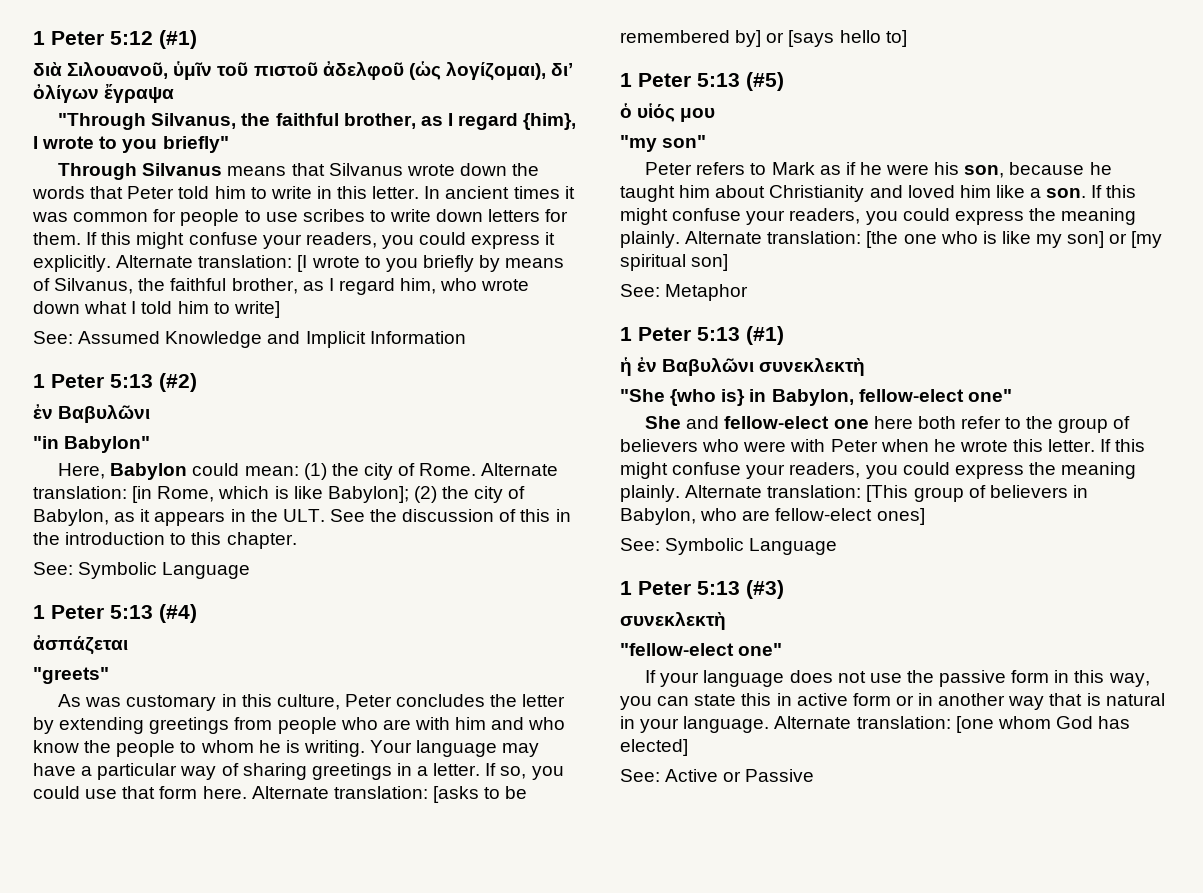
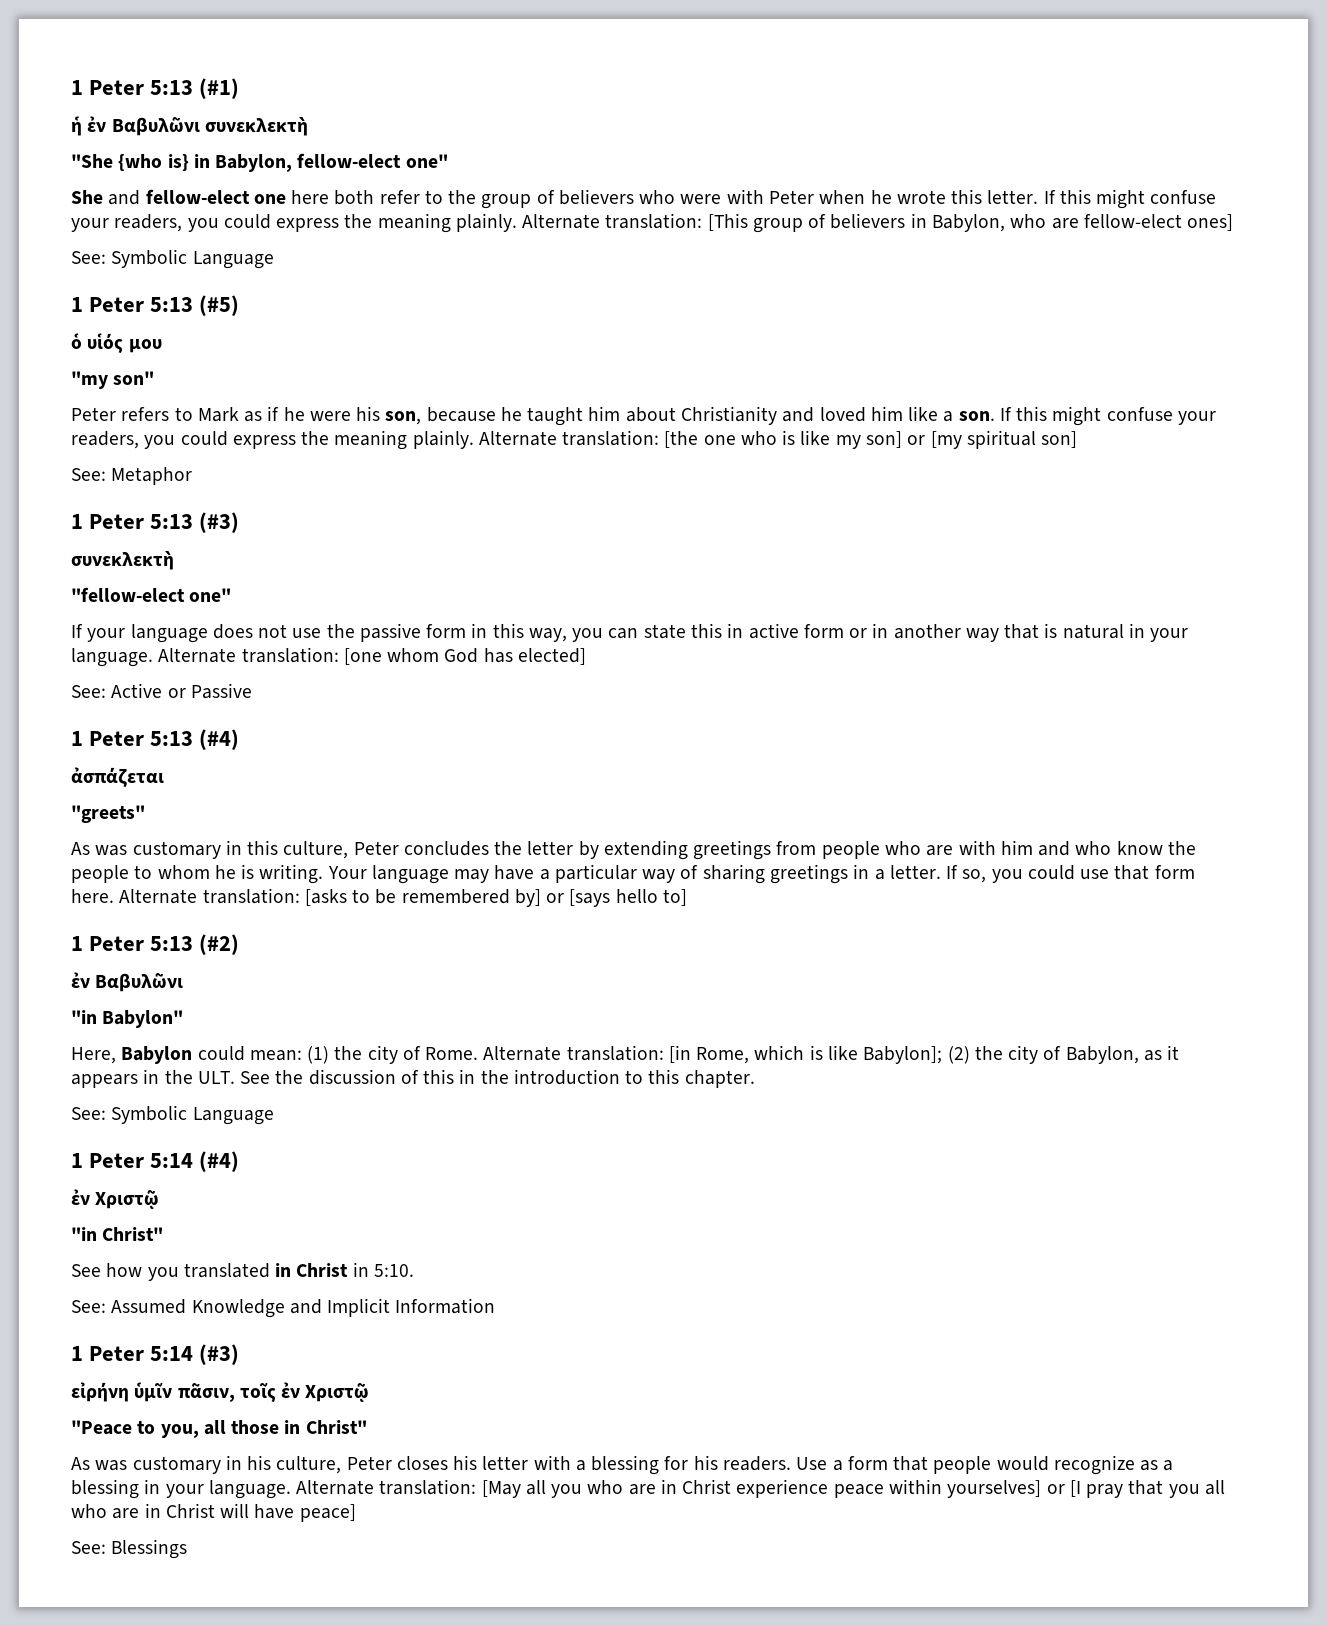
- 1 Peter 5:12 (#1)
- διὰ Σιλουανοῦ, ὑμῖν τοῦ πιστοῦ ἀδελφοῦ (ὡς λογίζομαι), δι’ ὀλίγων ἔγραψα
- "Through Silvanus, the faithful brother, as I regard {him}, I wrote to you briefly"
- Through Silvanus means that Silvanus wrote down the words that Peter told him to write in this letter. In ancient times it was common for people to use scribes to write down letters for them. If this might confuse your readers, you could express it explicitly. Alternate translation: [I wrote to you briefly by means of Silvanus, the faithful brother, as I regard him, who wrote down what I told him to write]
- See: Assumed Knowledge and Implicit Information
- 1 Peter 5:13 (#2)
- ἐν Βαβυλῶνι
- "in Babylon"
- Here, Babylon could mean: (1) the city of Rome. Alternate translation: [in Rome, which is like Babylon]; (2) the city of Babylon, as it appears in the ULT. See the discussion of this in the introduction to this chapter.
+ 1 Peter 5:13 (#1)
+ ἡ ἐν Βαβυλῶνι συνεκλεκτὴ
+ "She {who is} in Babylon, fellow-elect one"
+ She and fellow-elect one here both refer to the group of believers who were with Peter when he wrote this letter. If this might confuse your readers, you could express the meaning plainly. Alternate translation: [This group of believers in Babylon, who are fellow-elect ones]
  See: Symbolic Language
+ 1 Peter 5:13 (#5)
+ ὁ υἱός μου
+ "my son"
+ Peter refers to Mark as if he were his son, because he taught him about Christianity and loved him like a son. If this might confuse your readers, you could express the meaning plainly. Alternate translation: [the one who is like my son] or [my spiritual son]
+ See: Metaphor
+ 1 Peter 5:13 (#3)
+ συνεκλεκτὴ
+ "fellow-elect one"
+ If your language does not use the passive form in this way, you can state this in active form or in another way that is natural in your language. Alternate translation: [one whom God has elected]
+ See: Active or Passive
- 1 Peter 5:13 (#5)
- ὁ υἱός μου
- "my son"
- Peter refers to Mark as if he were his son, because he taught him about Christianity and loved him like a son. If this might confuse your readers, you could express the meaning plainly. Alternate translation: [the one who is like my son] or [my spiritual son]
- See: Metaphor
- 1 Peter 5:13 (#1)
- ἡ ἐν Βαβυλῶνι συνεκλεκτὴ
- "She {who is} in Babylon, fellow-elect one"
- She and fellow-elect one here both refer to the group of believers who were with Peter when he wrote this letter. If this might confuse your readers, you could express the meaning plainly. Alternate translation: [This group of believers in Babylon, who are fellow-elect ones]
+ 1 Peter 5:13 (#2)
+ ἐν Βαβυλῶνι
+ "in Babylon"
+ Here, Babylon could mean: (1) the city of Rome. Alternate translation: [in Rome, which is like Babylon]; (2) the city of Babylon, as it appears in the ULT. See the discussion of this in the introduction to this chapter.
  See: Symbolic Language
- 1 Peter 5:13 (#3)
- συνεκλεκτὴ
- "fellow-elect one"
- If your language does not use the passive form in this way, you can state this in active form or in another way that is natural in your language. Alternate translation: [one whom God has elected]
- See: Active or Passive
+ 1 Peter 5:14 (#4)
+ ἐν Χριστῷ
+ "in Christ"
+ See how you translated in Christ in 5:10.
+ See: Assumed Knowledge and Implicit Information
+ 1 Peter 5:14 (#3)
+ εἰρήνη ὑμῖν πᾶσιν, τοῖς ἐν Χριστῷ
+ "Peace to you, all those in Christ"
+ As was customary in his culture, Peter closes his letter with a blessing for his readers. Use a form that people would recognize as a blessing in your language. Alternate translation: [May all you who are in Christ experience peace within yourselves] or [I pray that you all who are in Christ will have peace]
+ See: Blessings

